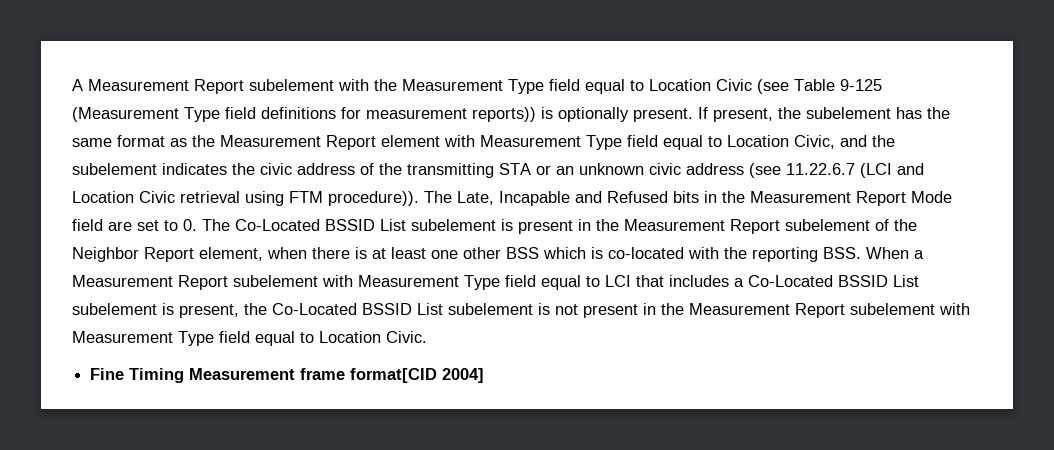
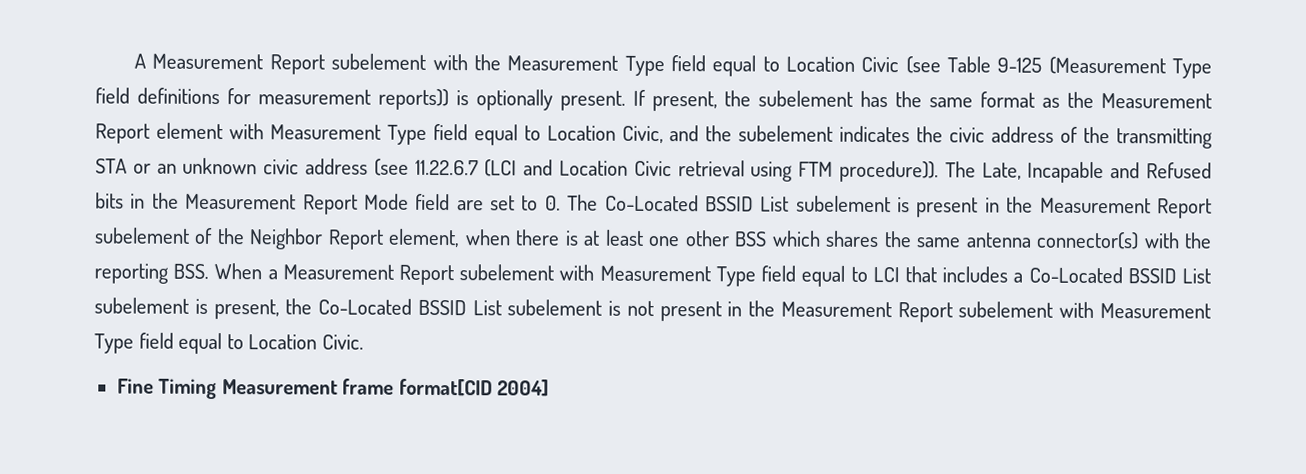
- The Late, Incapable and Refused bits in the Measurement Report Mode field are set to 0. The Co-Located BSSID List subelement is present in the Measurement Report subelement of the Neighbor Report element, when there is at least one other BSS which is co-located with the reporting BSS. When a Measurement Report subelement with Measurement Type field equal to LCI that includes a Co-Located BSSID List subelement is present, the Co-Located BSSID List subelement is not present in the Measurement Report subelement with Measurement Type field equal to Location Civic.
+ The Late, Incapable and Refused bits in the Measurement Report Mode field are set to 0. The Co-Located BSSID List subelement is present in the Measurement Report subelement of the Neighbor Report element, when there is at least one other BSS which shares the same antenna connector(s) with the reporting BSS. When a Measurement Report subelement with Measurement Type field equal to LCI that includes a Co-Located BSSID List subelement is present, the Co-Located BSSID List subelement is not present in the Measurement Report subelement with Measurement Type field equal to Location Civic.

